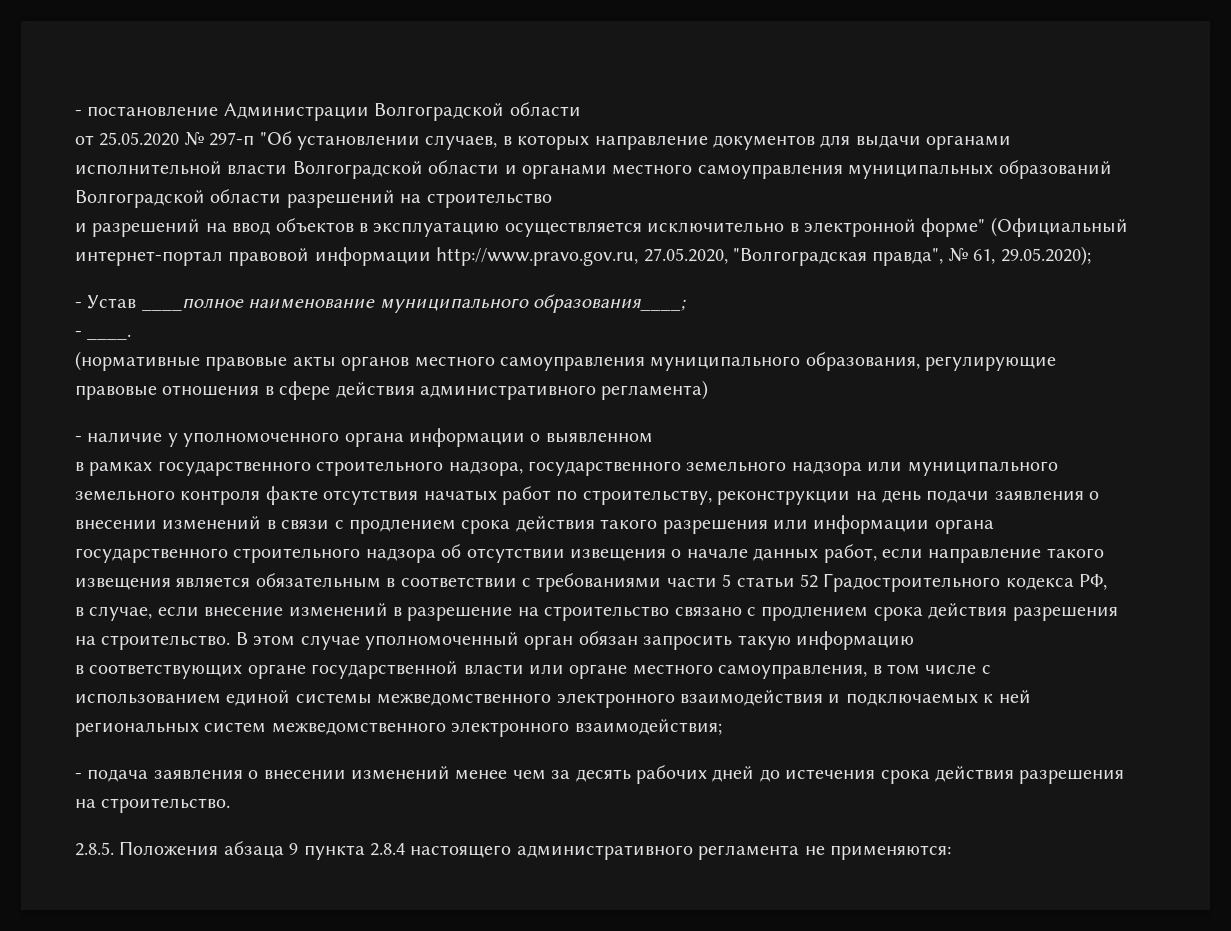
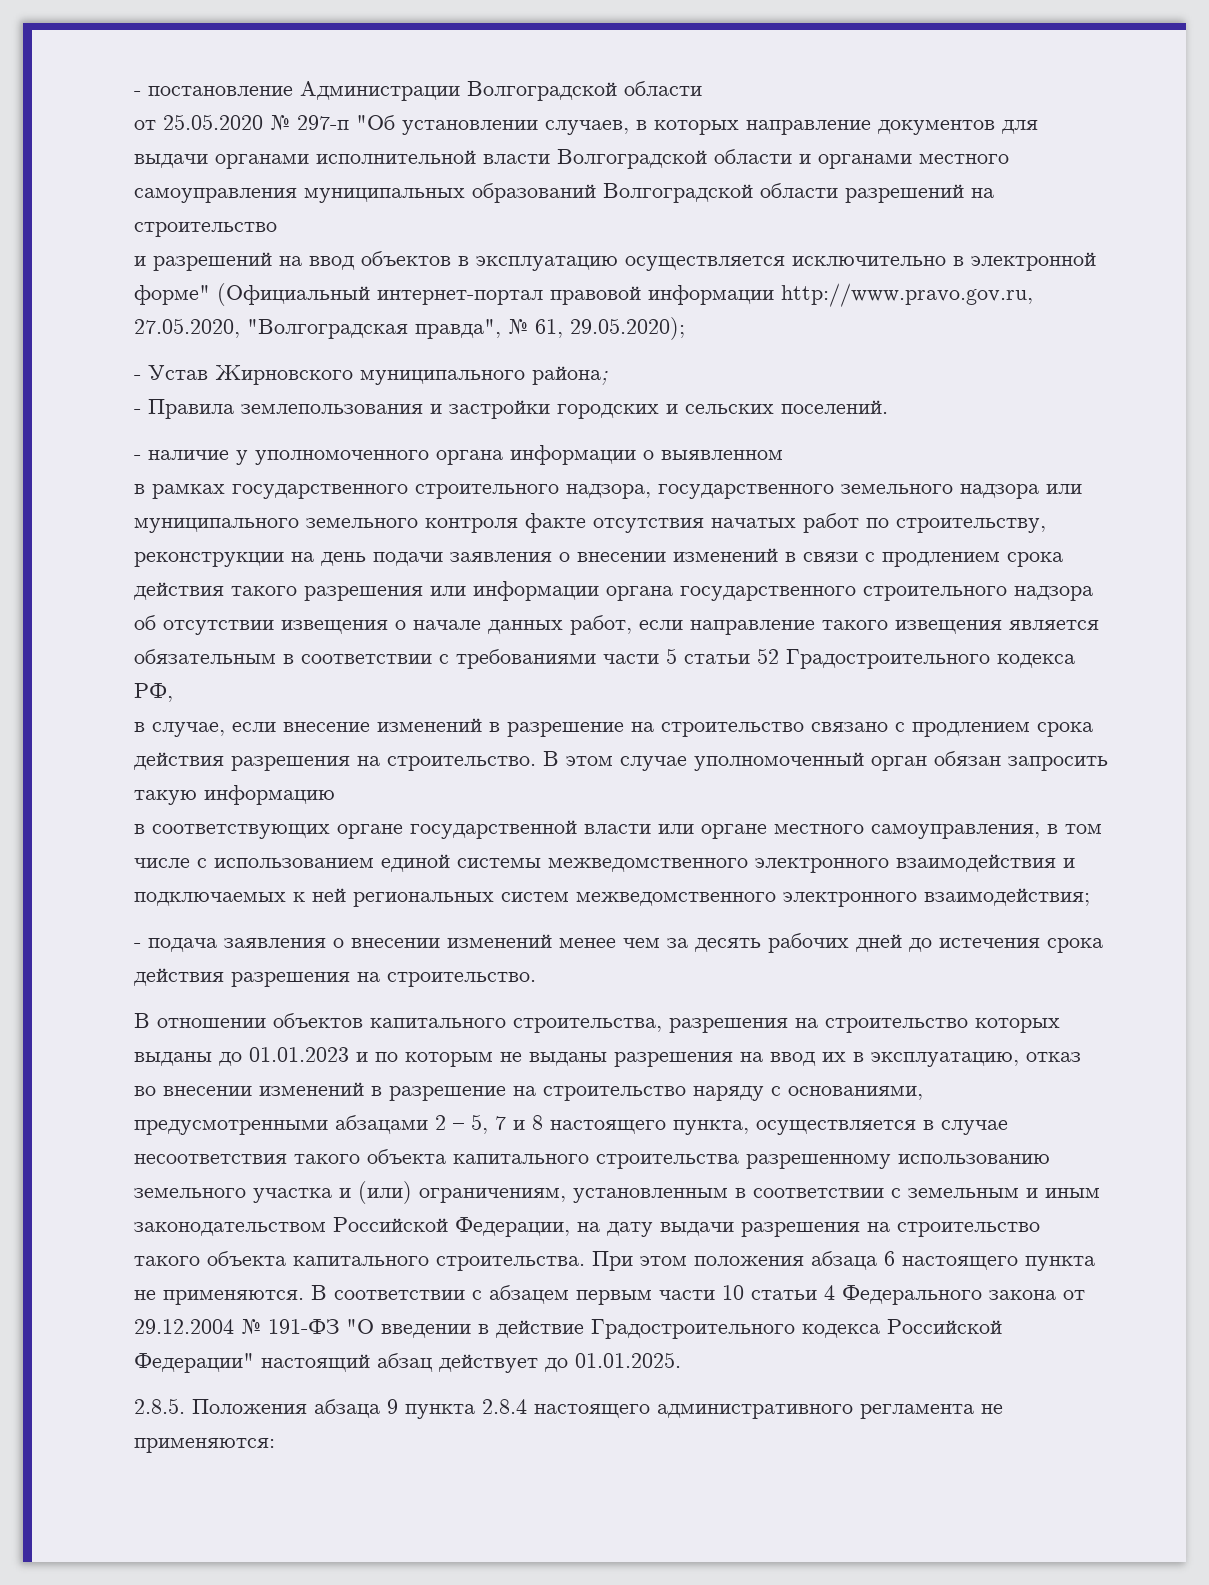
- - Устав ____полное наименование муниципального образования____;
- - ____.
- (нормативные правовые акты органов местного самоуправления муниципального образования, регулирующие правовые отношения в сфере действия административного регламента)
+ - Устав Жирновского муниципального района;
+ - Правила землепользования и застройки городских и сельских поселений.
+ В отношении объектов капитального строительства, разрешения на строительство которых выданы до 01.01.2023 и по которым не выданы разрешения на ввод их в эксплуатацию, отказ во внесении изменений в разрешение на строительство наряду с основаниями, предусмотренными абзацами 2 – 5, 7 и 8 настоящего пункта, осуществляется в случае несоответствия такого объекта капитального строительства разрешенному использованию земельного участка и (или) ограничениям, установленным в соответствии с земельным и иным законодательством Российской Федерации, на дату выдачи разрешения на строительство такого объекта капитального строительства. При этом положения абзаца 6 настоящего пункта не применяются. В соответствии с абзацем первым части 10 статьи 4 Федерального закона от 29.12.2004 № 191-ФЗ "О введении в действие Градостроительного кодекса Российской Федерации" настоящий абзац действует до 01.01.2025.

